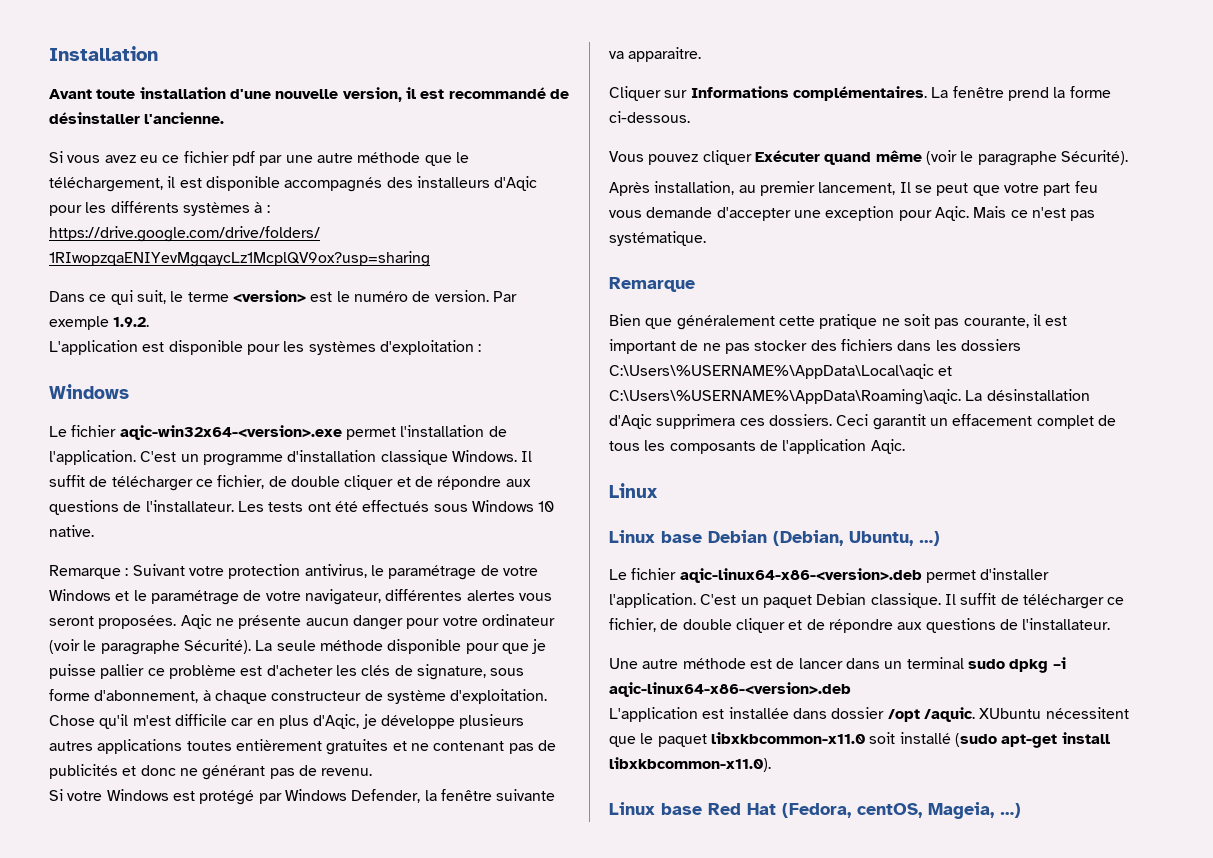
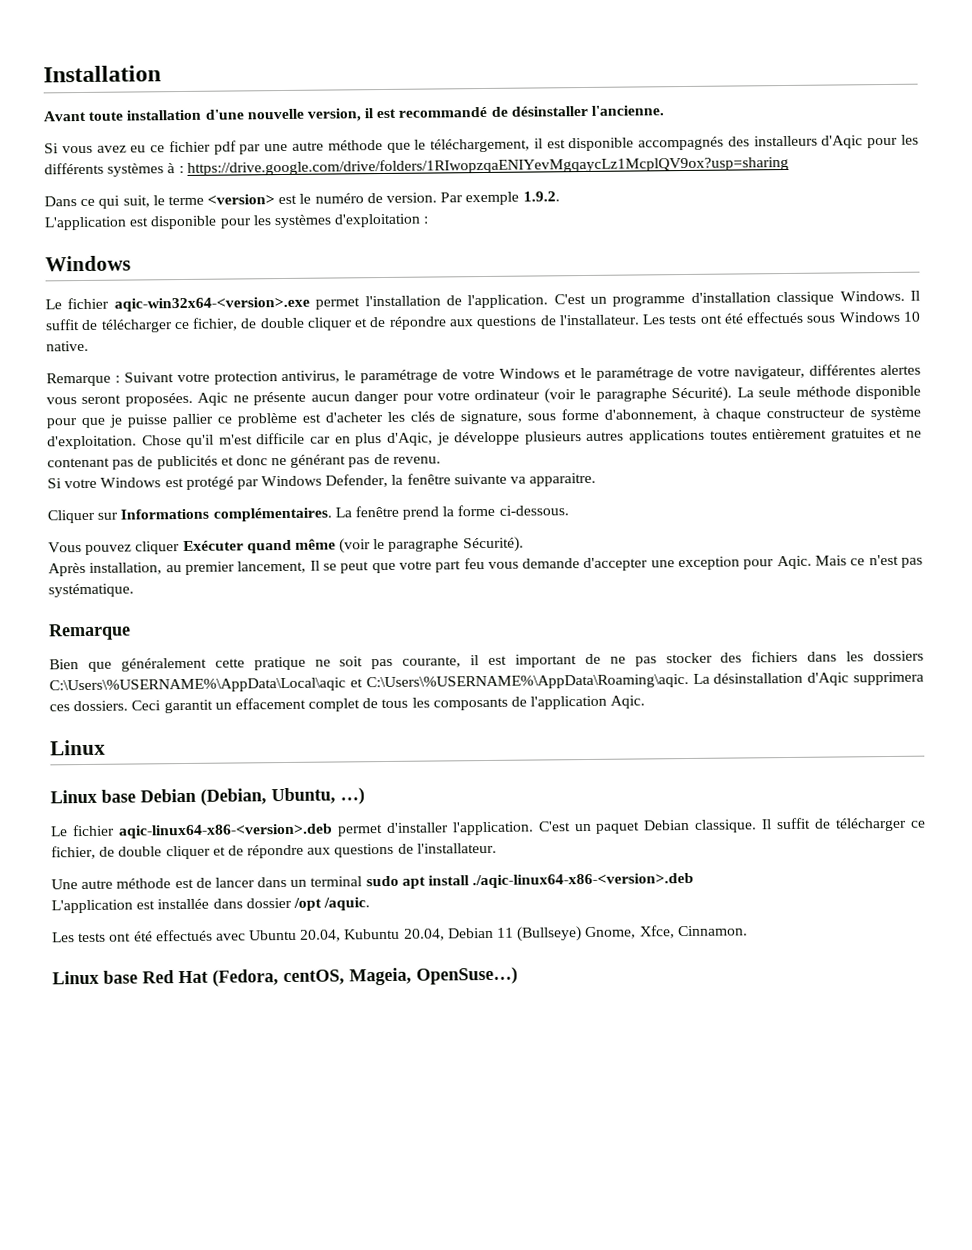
- Une autre méthode est de lancer dans un terminal sudo dpkg –i aqic-linux64-x86-<version>.deb
+ Une autre méthode est de lancer dans un terminal sudo apt install ./aqic-linux64-x86-<version>.deb
- L'application est installée dans dossier /opt /aquic. XUbuntu nécessitent que le paquet libxkbcommon-x11.0 soit installé (sudo apt-get install libxkbcommon-x11.0).
+ L'application est installée dans dossier /opt /aquic.
+ Les tests ont été effectués avec Ubuntu 20.04, Kubuntu 20.04, Debian 11 (Bullseye) Gnome, Xfce, Cinnamon.
- Linux base Red Hat (Fedora, centOS, Mageia, …)
+ Linux base Red Hat (Fedora, centOS, Mageia, OpenSuse…)

